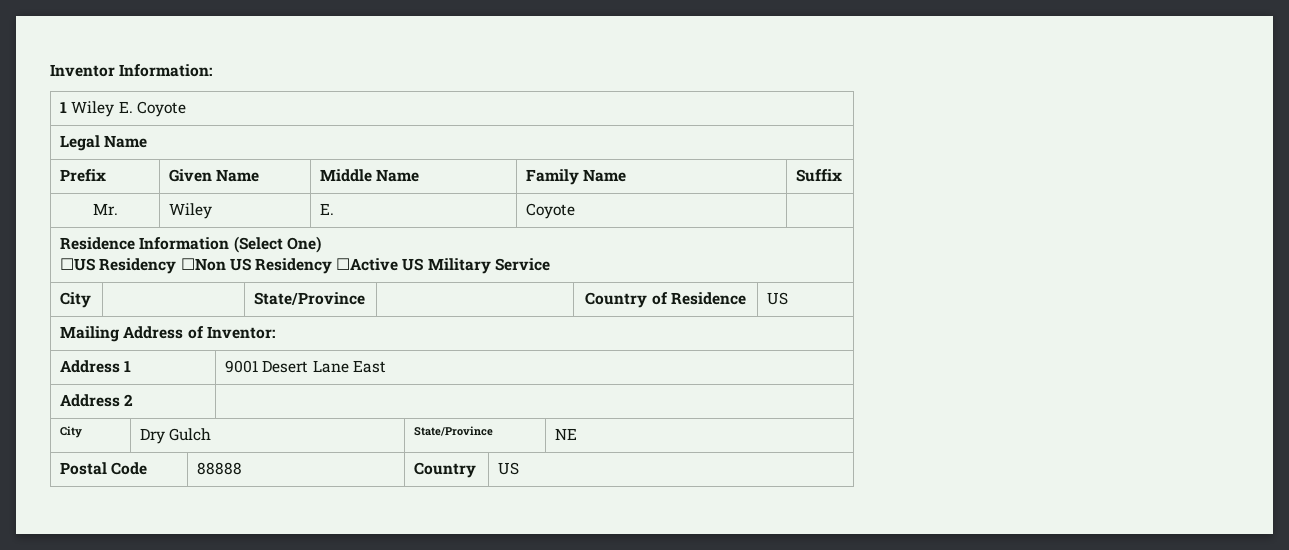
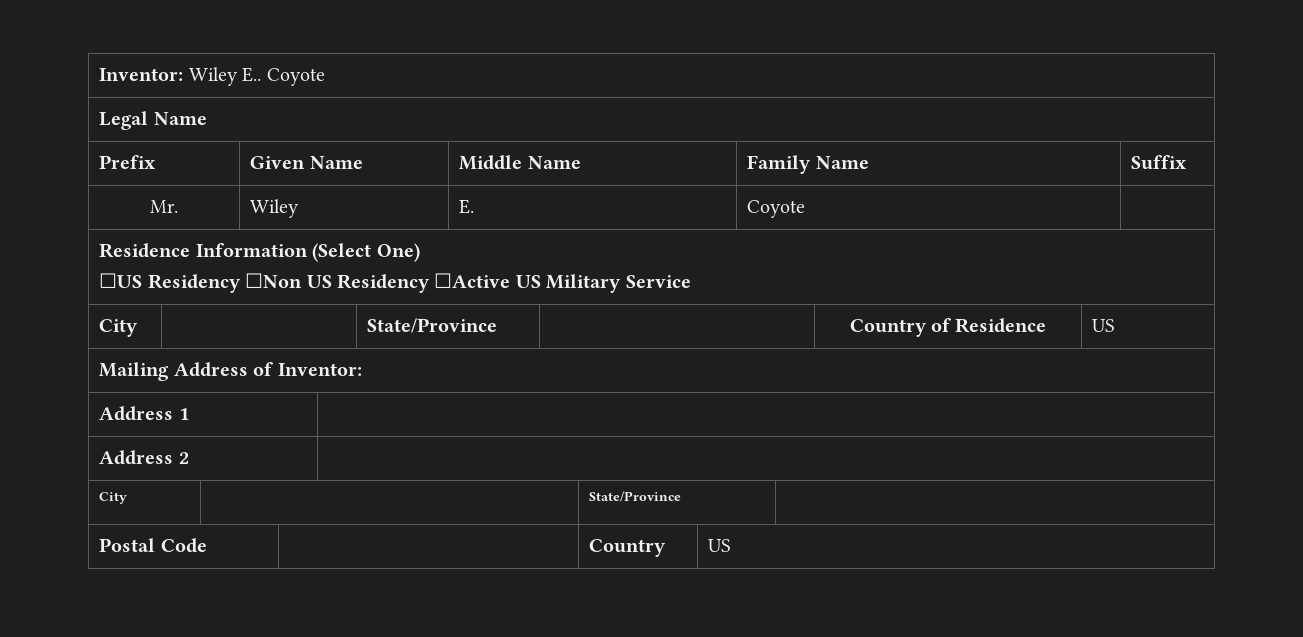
- Inventor Information:
- 1 Wiley E. Coyote
+ Inventor: Wiley E.. Coyote
- Address 1 | 9001 Desert Lane East
+ Address 1 |
  Address 2 |
- City | Dry Gulch | State/Province | NE
+ City | | State/Province |
- Postal Code | 88888 | Country | US
+ Postal Code | | Country | US

